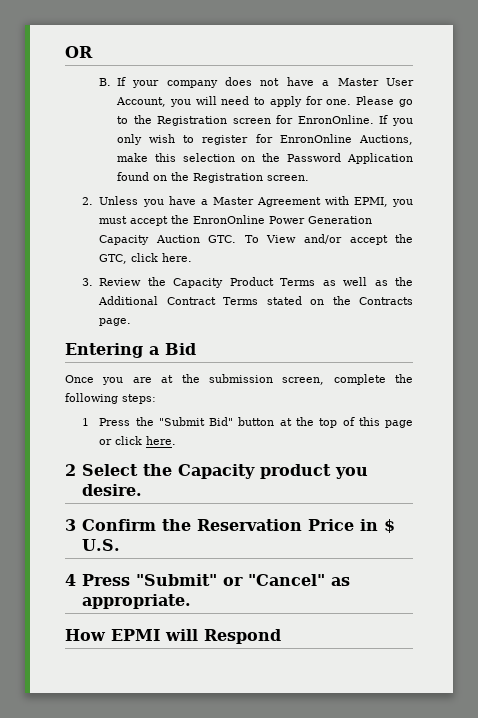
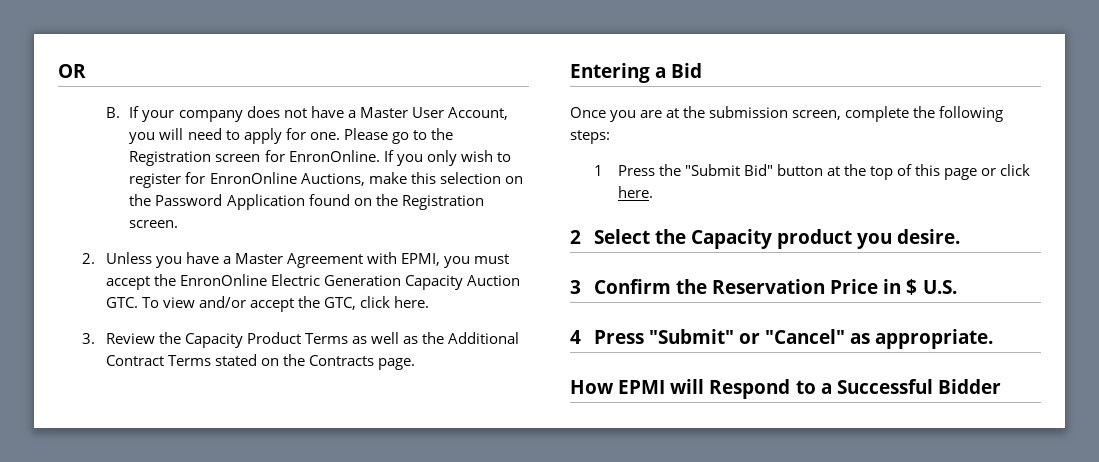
- 2. Unless you have a Master Agreement with EPMI, you must accept the EnronOnline Power Generation Capacity Auction GTC. To View and/or accept the GTC, click here.
+ 2. Unless you have a Master Agreement with EPMI, you must accept the EnronOnline Electric Generation Capacity Auction GTC. To view and/or accept the GTC, click here.
- How EPMI will Respond
+ How EPMI will Respond to a Successful Bidder

